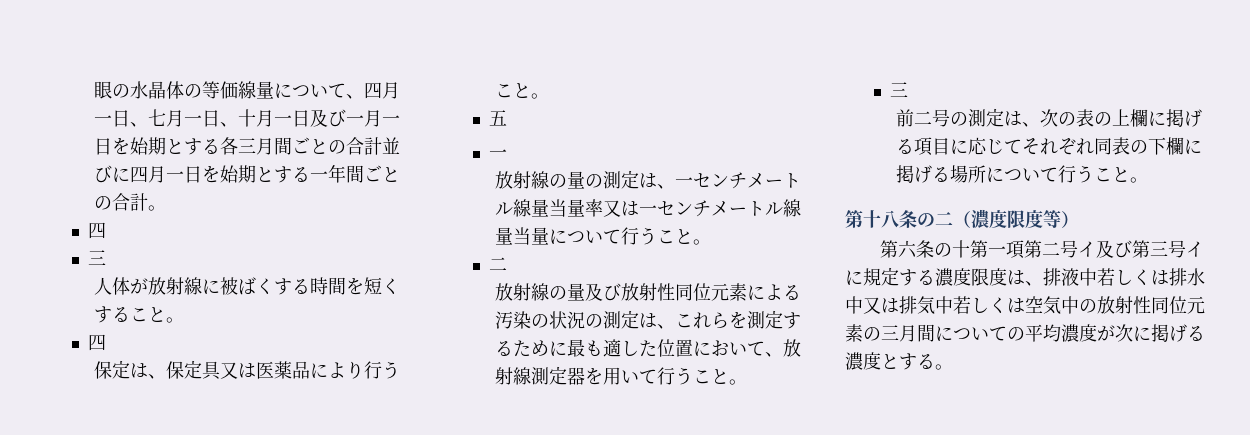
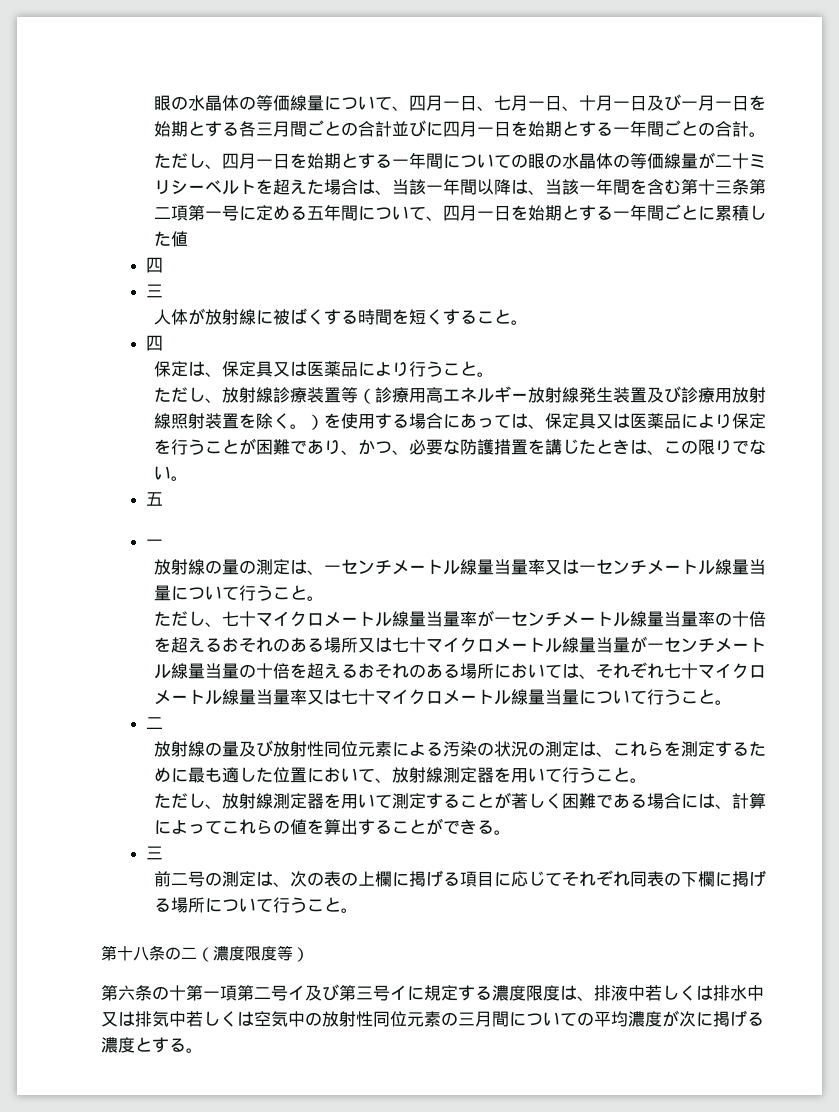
+ ただし、四月一日を始期とする一年間についての眼の水晶体の等価線量が二十ミリシーベルトを超えた場合は、当該一年間以降は、当該一年間を含む第十三条第二項第一号に定める五年間について、四月一日を始期とする一年間ごとに累積した値
+ ただし、放射線診療装置等（診療用高エネルギー放射線発生装置及び診療用放射線照射装置を除く。）を使用する場合にあっては、保定具又は医薬品により保定を行うことが困難であり、かつ、必要な防護措置を講じたときは、この限りでない。
+ ただし、七十マイクロメートル線量当量率が一センチメートル線量当量率の十倍を超えるおそれのある場所又は七十マイクロメートル線量当量が一センチメートル線量当量の十倍を超えるおそれのある場所においては、それぞれ七十マイクロメートル線量当量率又は七十マイクロメートル線量当量について行うこと。
+ ただし、放射線測定器を用いて測定することが著しく困難である場合には、計算によってこれらの値を算出することができる。

